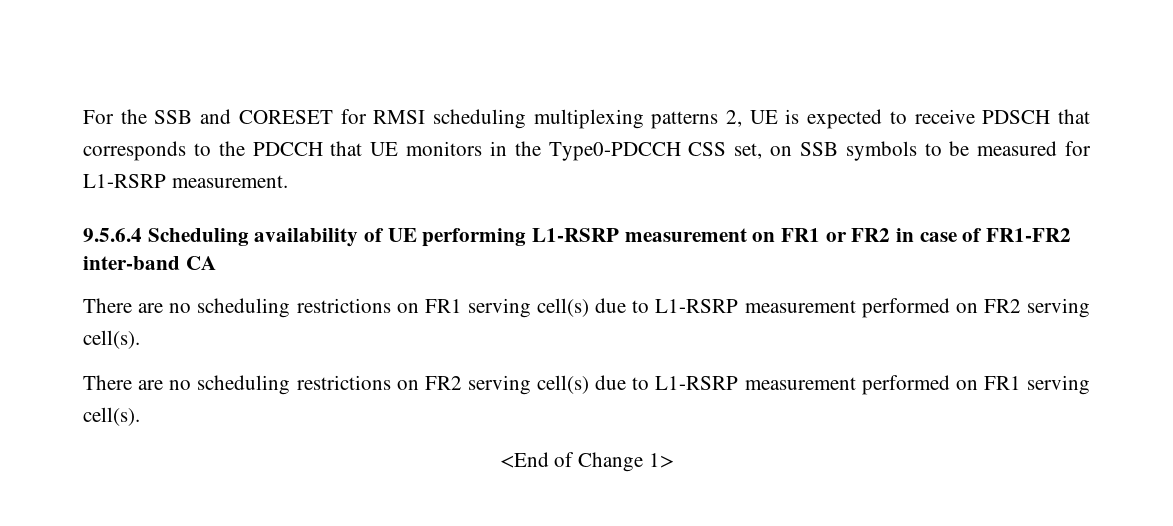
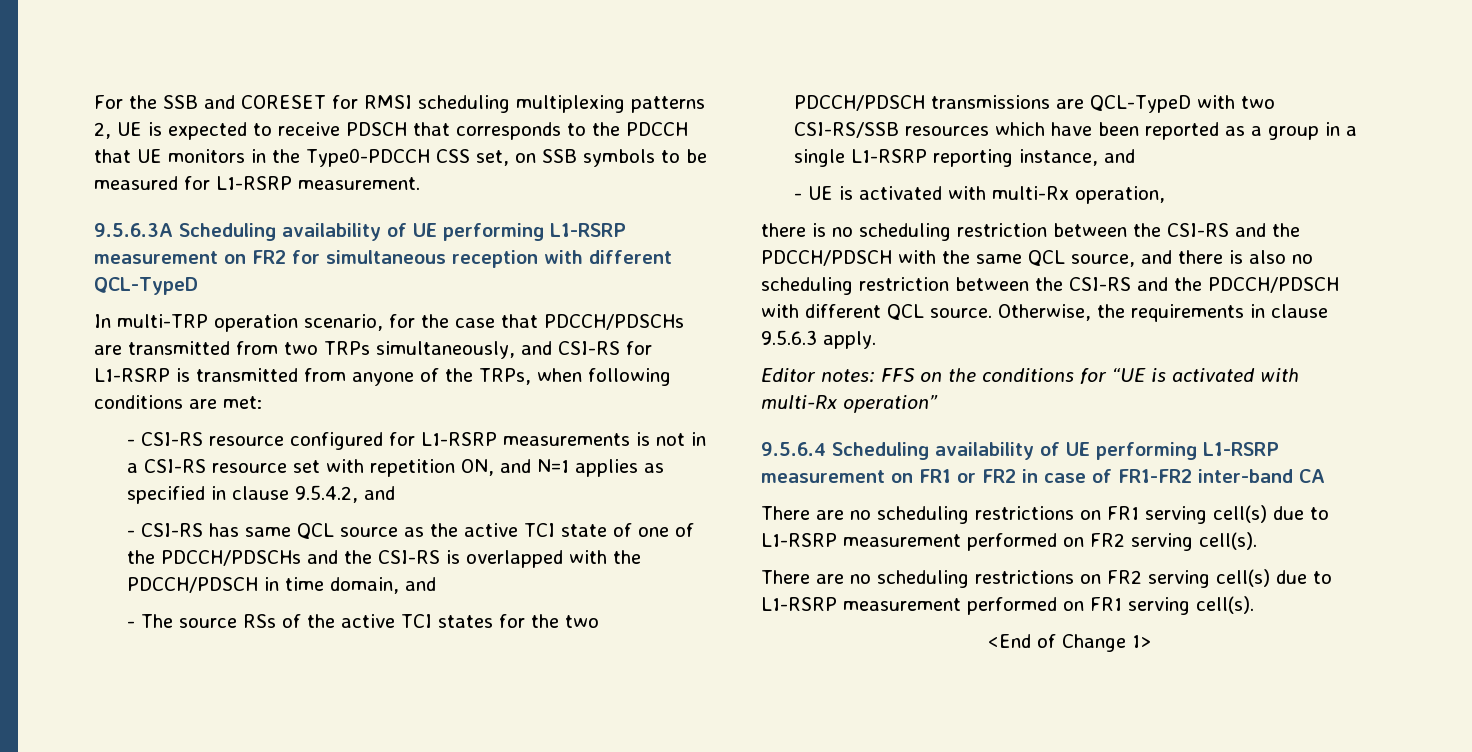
+ 9.5.6.3A Scheduling availability of UE performing L1-RSRP measurement on FR2 for simultaneous reception with different QCL-TypeD
+ In multi-TRP operation scenario, for the case that PDCCH/PDSCHs are transmitted from two TRPs simultaneously, and CSI-RS for L1-RSRP is transmitted from anyone of the TRPs, when following conditions are met:
+ - CSI-RS resource configured for L1-RSRP measurements is not in a CSI-RS resource set with repetition ON, and N=1 applies as specified in clause 9.5.4.2, and
+ - CSI-RS has same QCL source as the active TCI state of one of the PDCCH/PDSCHs and the CSI-RS is overlapped with the PDCCH/PDSCH in time domain, and
+ - The source RSs of the active TCI states for the two PDCCH/PDSCH transmissions are QCL-TypeD with two CSI-RS/SSB resources which have been reported as a group in a single L1-RSRP reporting instance, and
+ - UE is activated with multi-Rx operation,
+ there is no scheduling restriction between the CSI-RS and the PDCCH/PDSCH with the same QCL source, and there is also no scheduling restriction between the CSI-RS and the PDCCH/PDSCH with different QCL source. Otherwise, the requirements in clause 9.5.6.3 apply.
+ Editor notes: FFS on the conditions for “UE is activated with multi-Rx operation”

